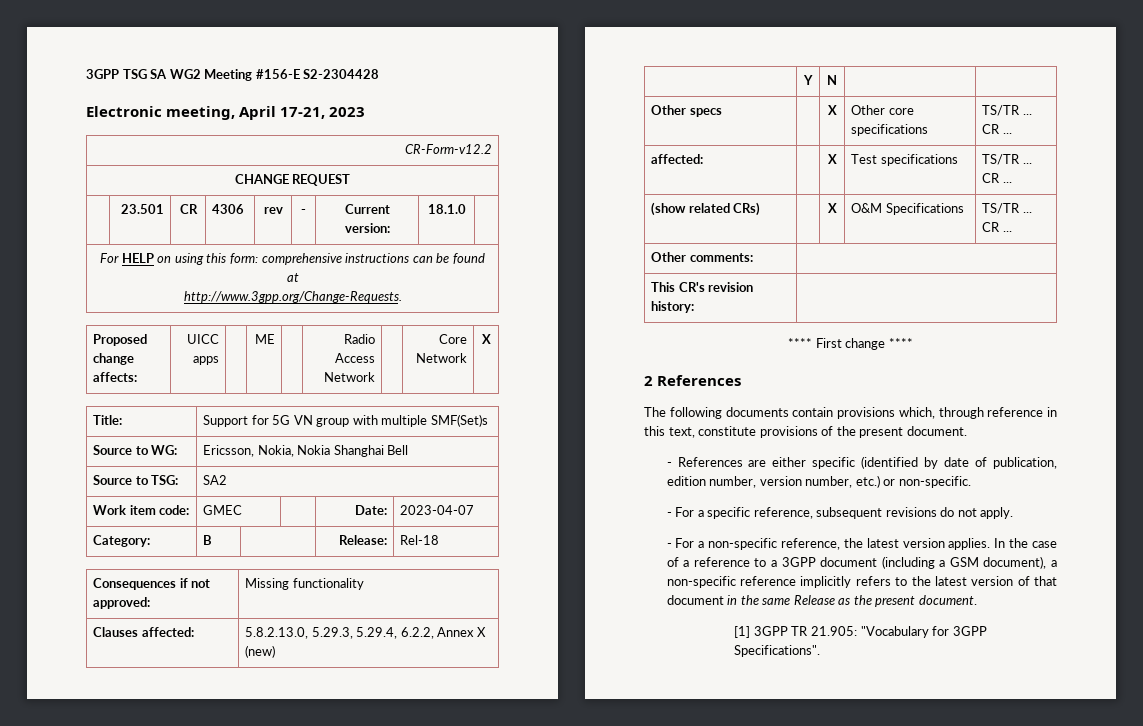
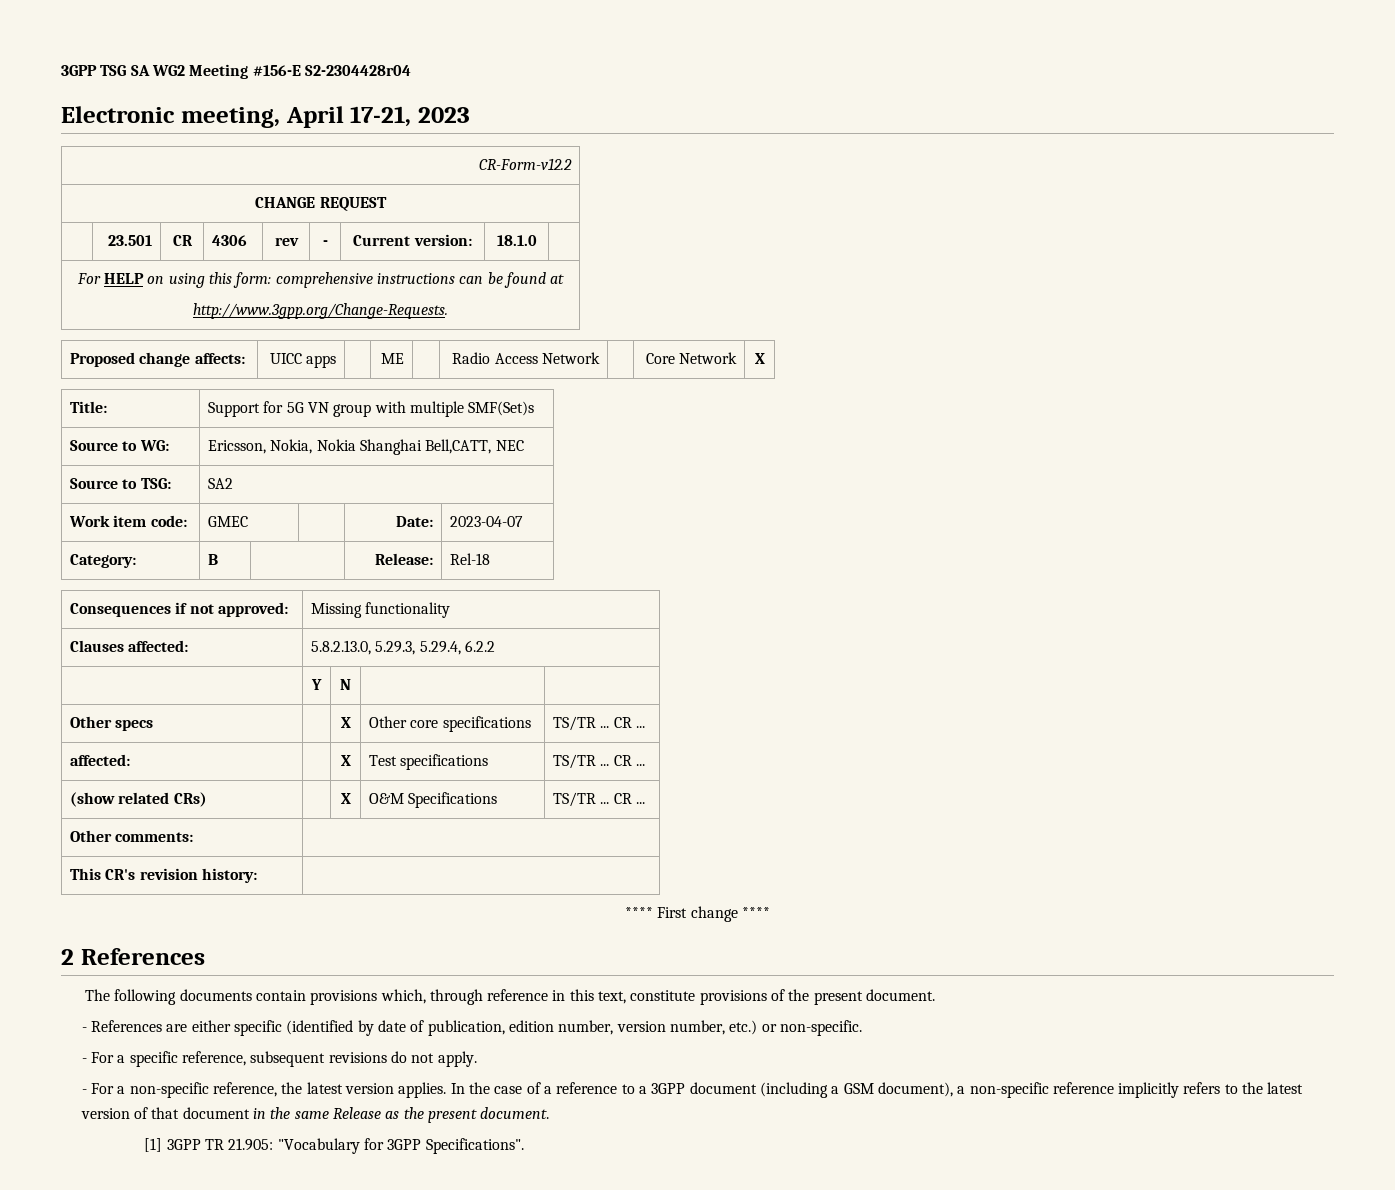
- 3GPP TSG SA WG2 Meeting #156-E S2-2304428
+ 3GPP TSG SA WG2 Meeting #156-E S2-2304428r04
- Source to WG: | Ericsson, Nokia, Nokia Shanghai Bell
+ Source to WG: | Ericsson, Nokia, Nokia Shanghai Bell,CATT, NEC
- Clauses affected: | 5.8.2.13.0, 5.29.3, 5.29.4, 6.2.2, Annex X (new)
+ Clauses affected: | 5.8.2.13.0, 5.29.3, 5.29.4, 6.2.2

